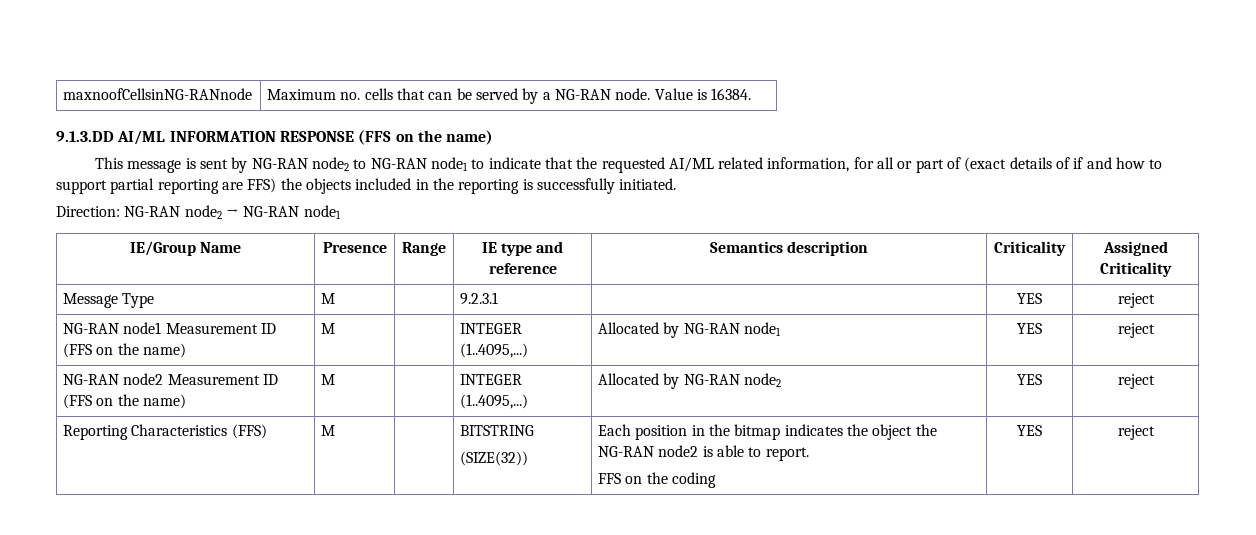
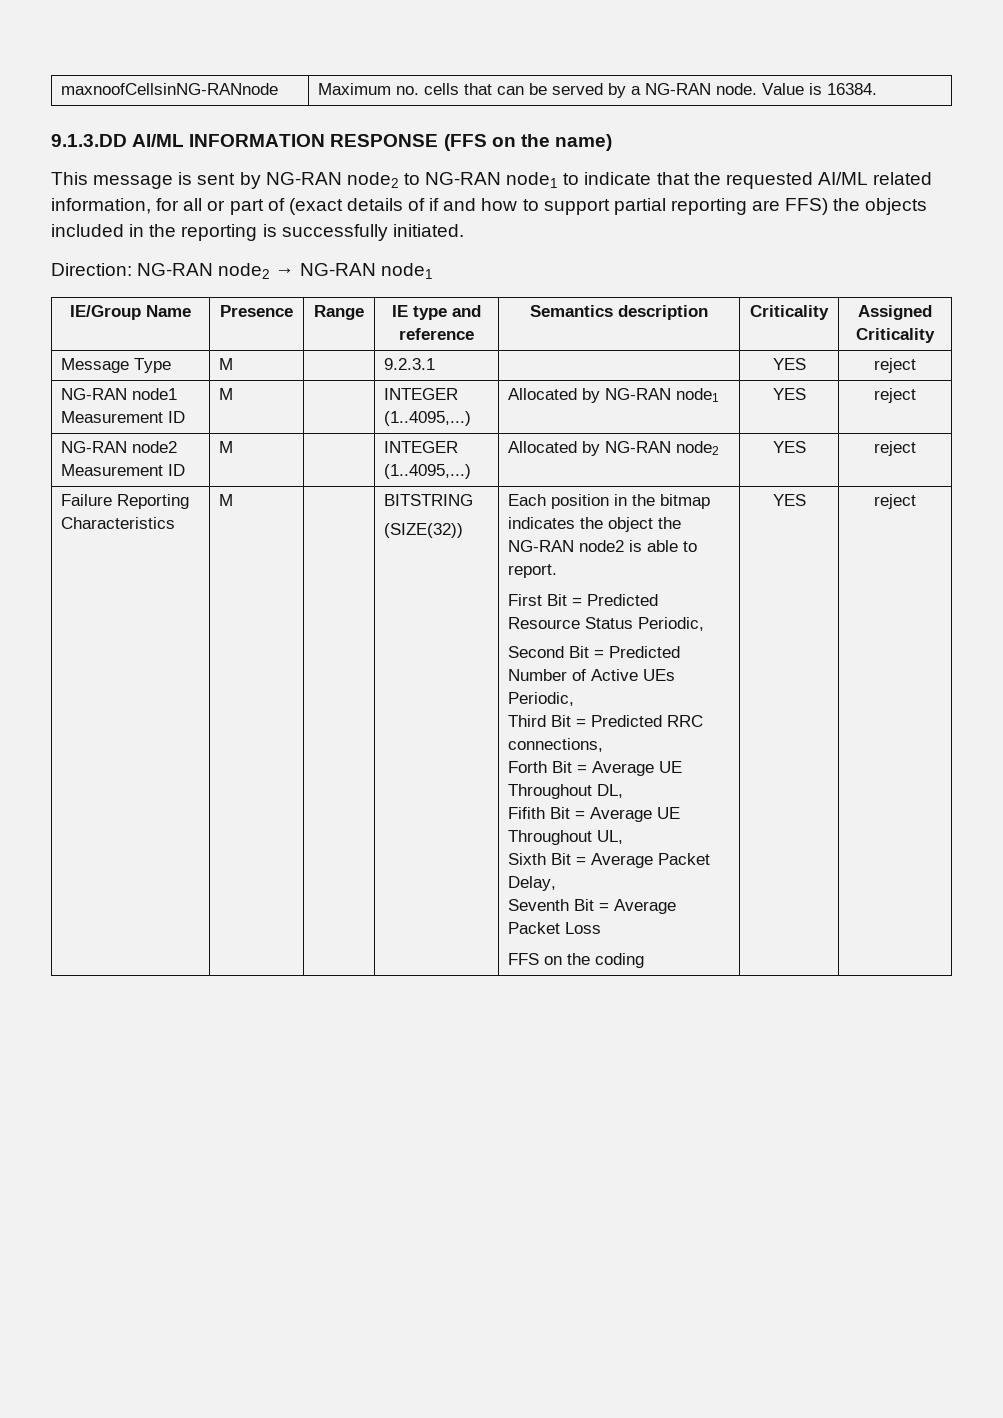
- NG-RAN node1 Measurement ID (FFS on the name) | M | | INTEGER (1..4095,...) | Allocated by NG-RAN node1 | YES | reject
+ NG-RAN node1 Measurement ID | M | | INTEGER (1..4095,...) | Allocated by NG-RAN node1 | YES | reject
- NG-RAN node2 Measurement ID (FFS on the name) | M | | INTEGER (1..4095,...) | Allocated by NG-RAN node2 | YES | reject
+ NG-RAN node2 Measurement ID | M | | INTEGER (1..4095,...) | Allocated by NG-RAN node2 | YES | reject
- Reporting Characteristics (FFS)
+ Failure Reporting Characteristics
+ First Bit = Predicted Resource Status Periodic,
+ Second Bit = Predicted Number of Active UEs Periodic,
+ Third Bit = Predicted RRC connections,
+ Forth Bit = Average UE Throughout DL,
+ Fifith Bit = Average UE Throughout UL,
+ Sixth Bit = Average Packet Delay,
+ Seventh Bit = Average Packet Loss

